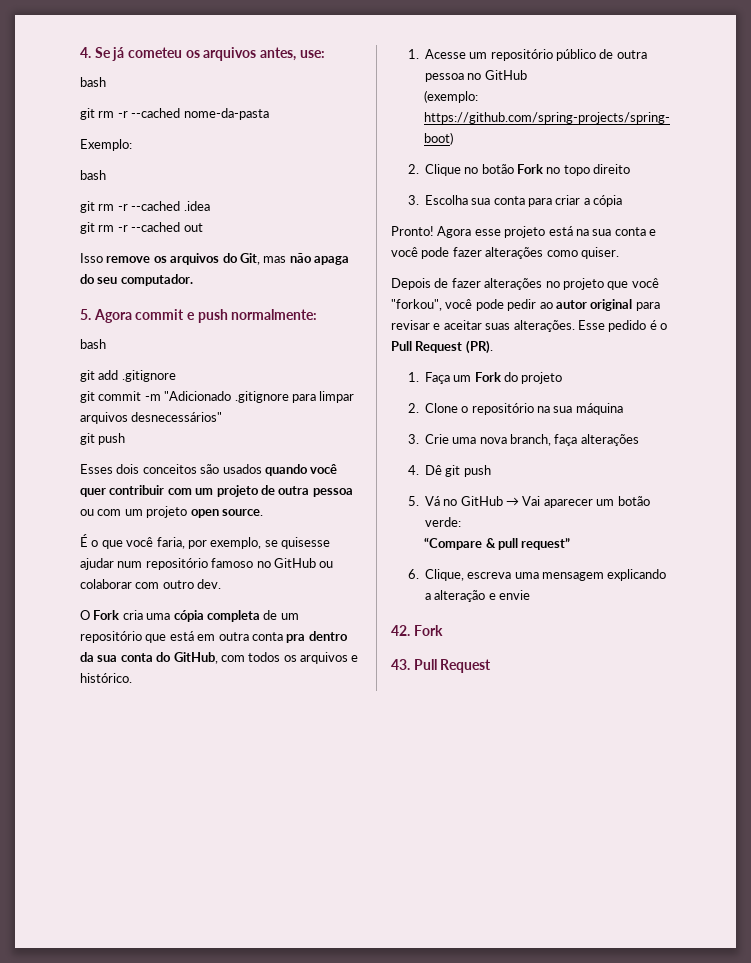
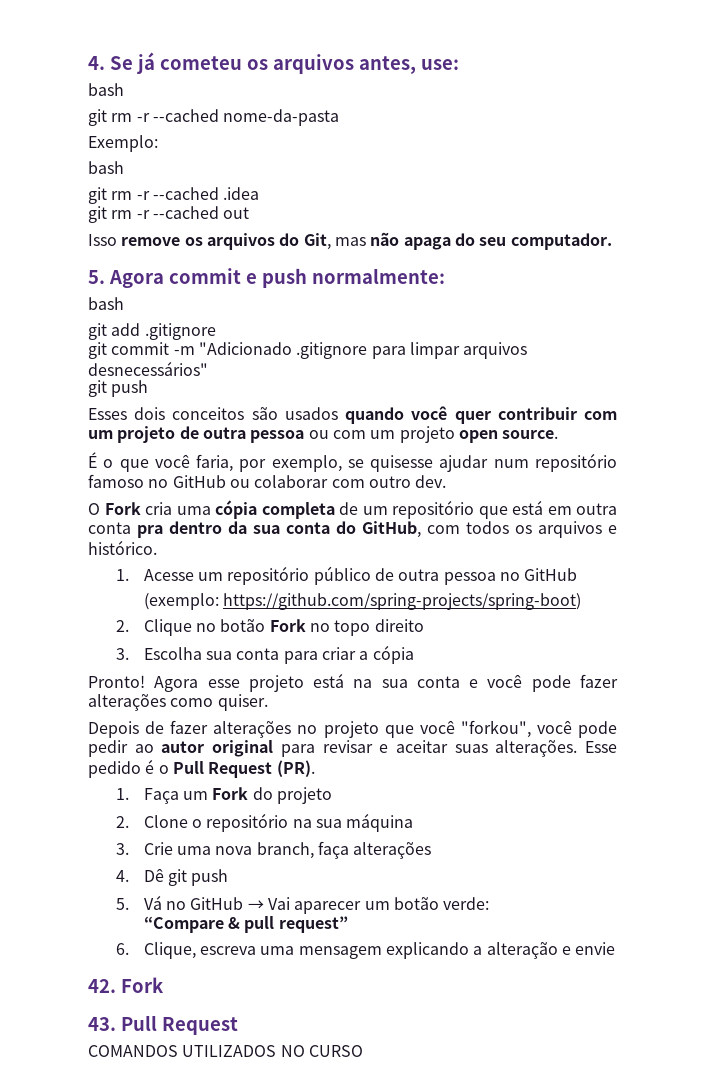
+ COMANDOS UTILIZADOS NO CURSO

